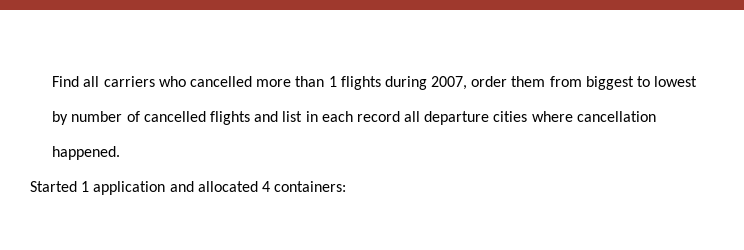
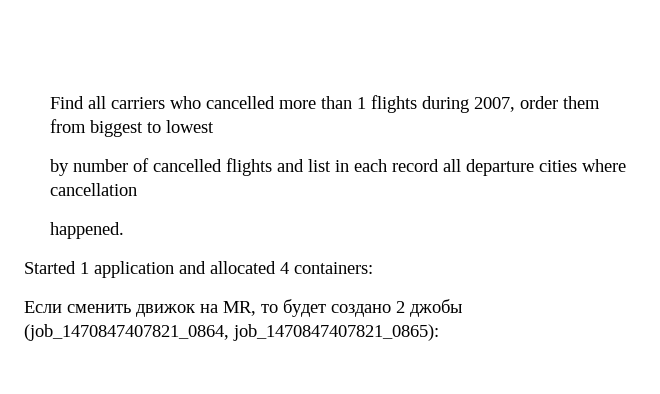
+ Если сменить движок на MR, то будет создано 2 джобы (job_1470847407821_0864, job_1470847407821_0865):

